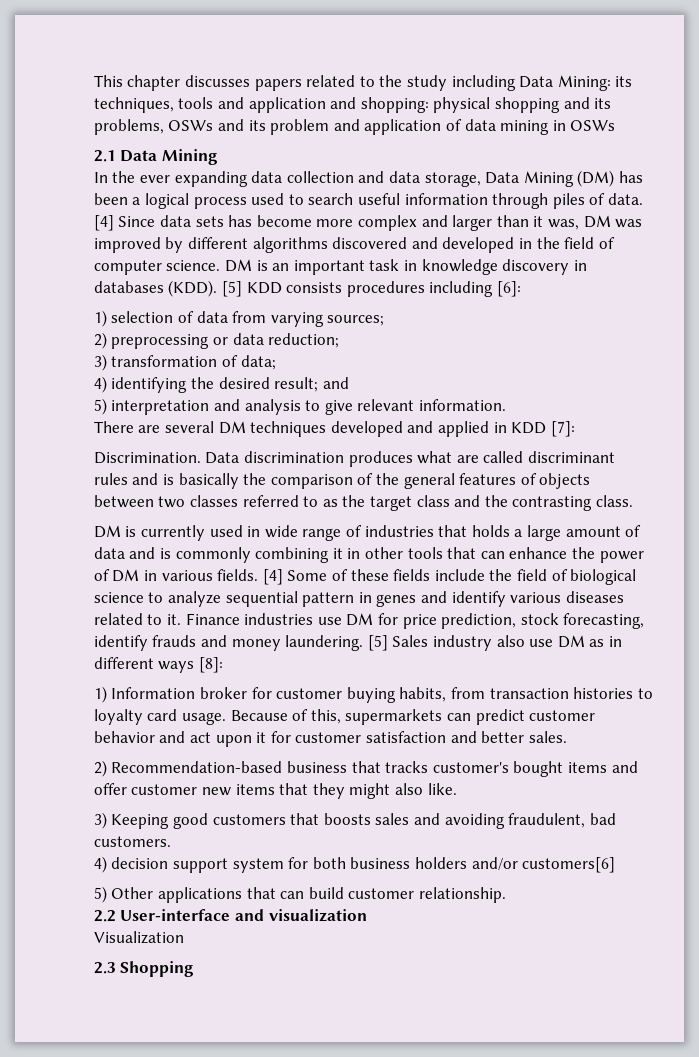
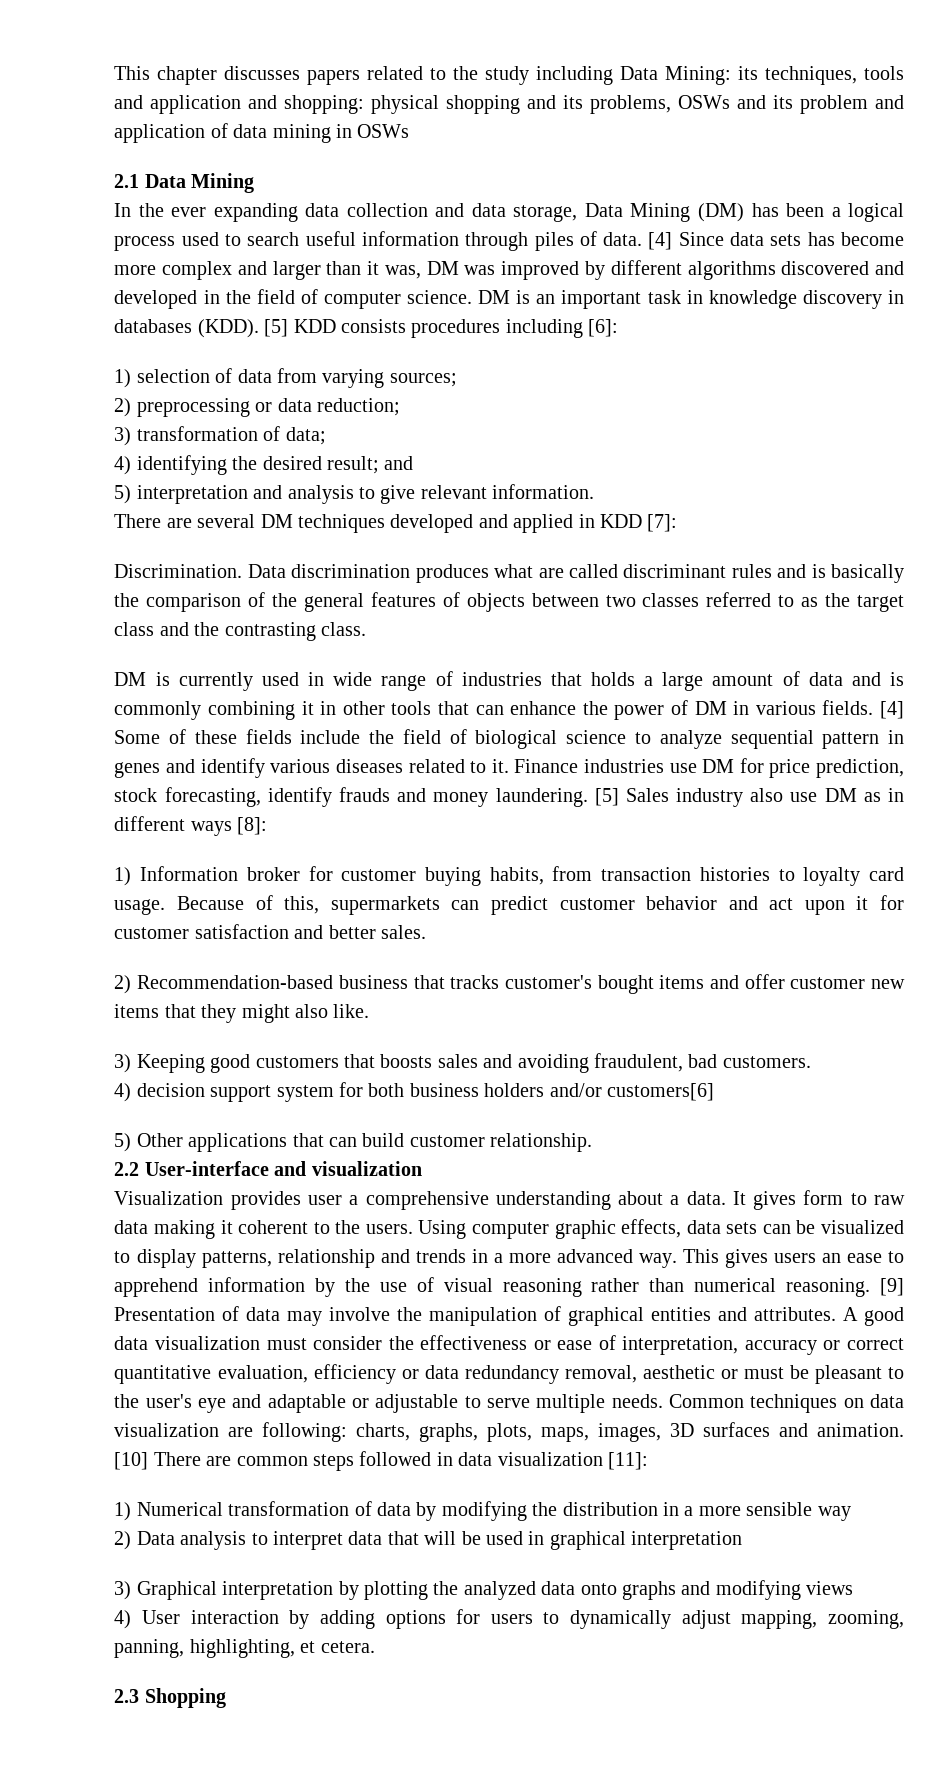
- Visualization
+ Visualization provides user a comprehensive understanding about a data. It gives form to raw data making it coherent to the users. Using computer graphic effects, data sets can be visualized to display patterns, relationship and trends in a more advanced way. This gives users an ease to apprehend information by the use of visual reasoning rather than numerical reasoning. [9] Presentation of data may involve the manipulation of graphical entities and attributes. A good data visualization must consider the effectiveness or ease of interpretation, accuracy or correct quantitative evaluation, efficiency or data redundancy removal, aesthetic or must be pleasant to the user's eye and adaptable or adjustable to serve multiple needs. Common techniques on data visualization are following: charts, graphs, plots, maps, images, 3D surfaces and animation. [10] There are common steps followed in data visualization [11]:
+ 1) Numerical transformation of data by modifying the distribution in a more sensible way
+ 2) Data analysis to interpret data that will be used in graphical interpretation
+ 3) Graphical interpretation by plotting the analyzed data onto graphs and modifying views
+ 4) User interaction by adding options for users to dynamically adjust mapping, zooming, panning, highlighting, et cetera.

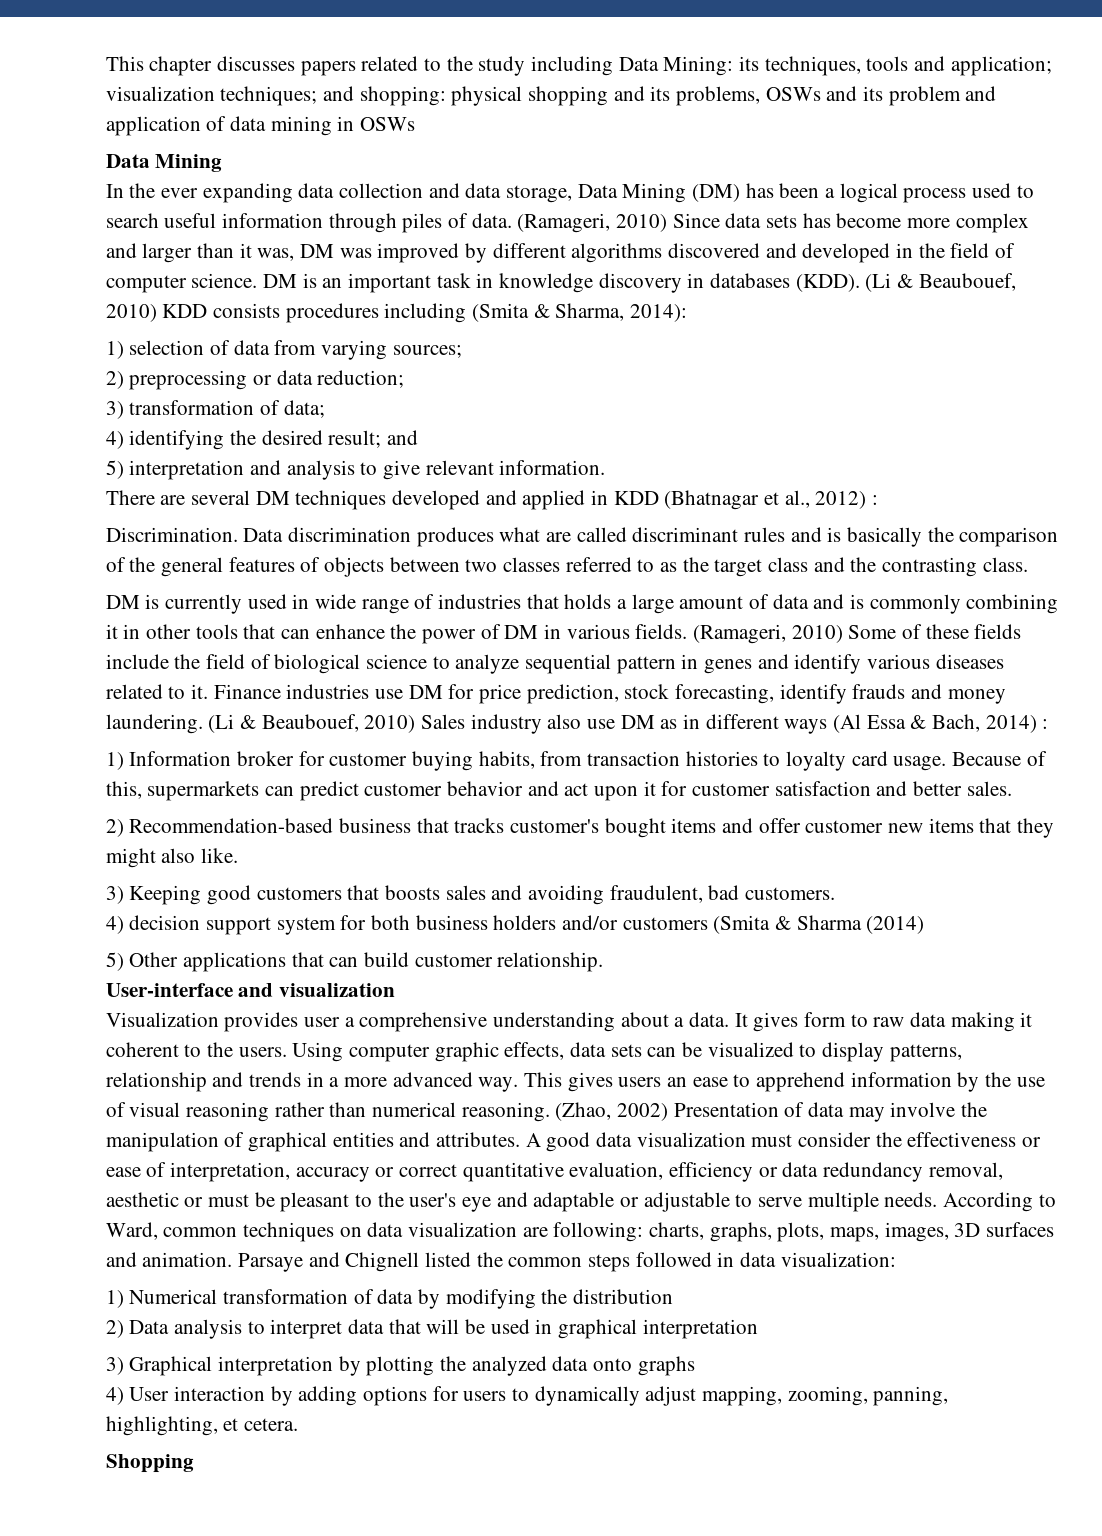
- This chapter discusses papers related to the study including Data Mining: its techniques, tools and application and shopping: physical shopping and its problems, OSWs and its problem and application of data mining in OSWs
- 2.1 Data Mining
+ This chapter discusses papers related to the study including Data Mining: its techniques, tools and application; visualization techniques; and shopping: physical shopping and its problems, OSWs and its problem and application of data mining in OSWs
+ Data Mining
- [4] Since data sets has become more complex and larger than it was, DM was improved by different algorithms discovered and developed in the field of computer science.
+ (Ramageri, 2010) Since data sets has become more complex and larger than it was, DM was improved by different algorithms discovered and developed in the field of computer science.
- [5] KDD consists procedures including [6]:
+ (Li & Beaubouef, 2010) KDD consists procedures including (Smita & Sharma, 2014):
- There are several DM techniques developed and applied in KDD [7]:
+ There are several DM techniques developed and applied in KDD (Bhatnagar et al., 2012) :
- [4] Some of these fields include the field of biological science to analyze sequential pattern in genes and identify various diseases related to it.
+ (Ramageri, 2010) Some of these fields include the field of biological science to analyze sequential pattern in genes and identify various diseases related to it.
- [5] Sales industry also use DM as in different ways [8]:
+ (Li & Beaubouef, 2010) Sales industry also use DM as in different ways (Al Essa & Bach, 2014) :
- 4) decision support system for both business holders and/or customers[6]
+ 4) decision support system for both business holders and/or customers (Smita & Sharma (2014)
- 2.2 User-interface and visualization
+ User-interface and visualization
- [9] Presentation of data may involve the manipulation of graphical entities and attributes.
+ (Zhao, 2002) Presentation of data may involve the manipulation of graphical entities and attributes.
- Common techniques on data visualization are following: charts, graphs, plots, maps, images, 3D surfaces and animation.
+ According to Ward, common techniques on data visualization are following: charts, graphs, plots, maps, images, 3D surfaces and animation.
- [10] There are common steps followed in data visualization [11]:
+ Parsaye and Chignell listed the common steps followed in data visualization:
- 1) Numerical transformation of data by modifying the distribution in a more sensible way
+ 1) Numerical transformation of data by modifying the distribution
- 3) Graphical interpretation by plotting the analyzed data onto graphs and modifying views
+ 3) Graphical interpretation by plotting the analyzed data onto graphs
- 2.3 Shopping
+ Shopping

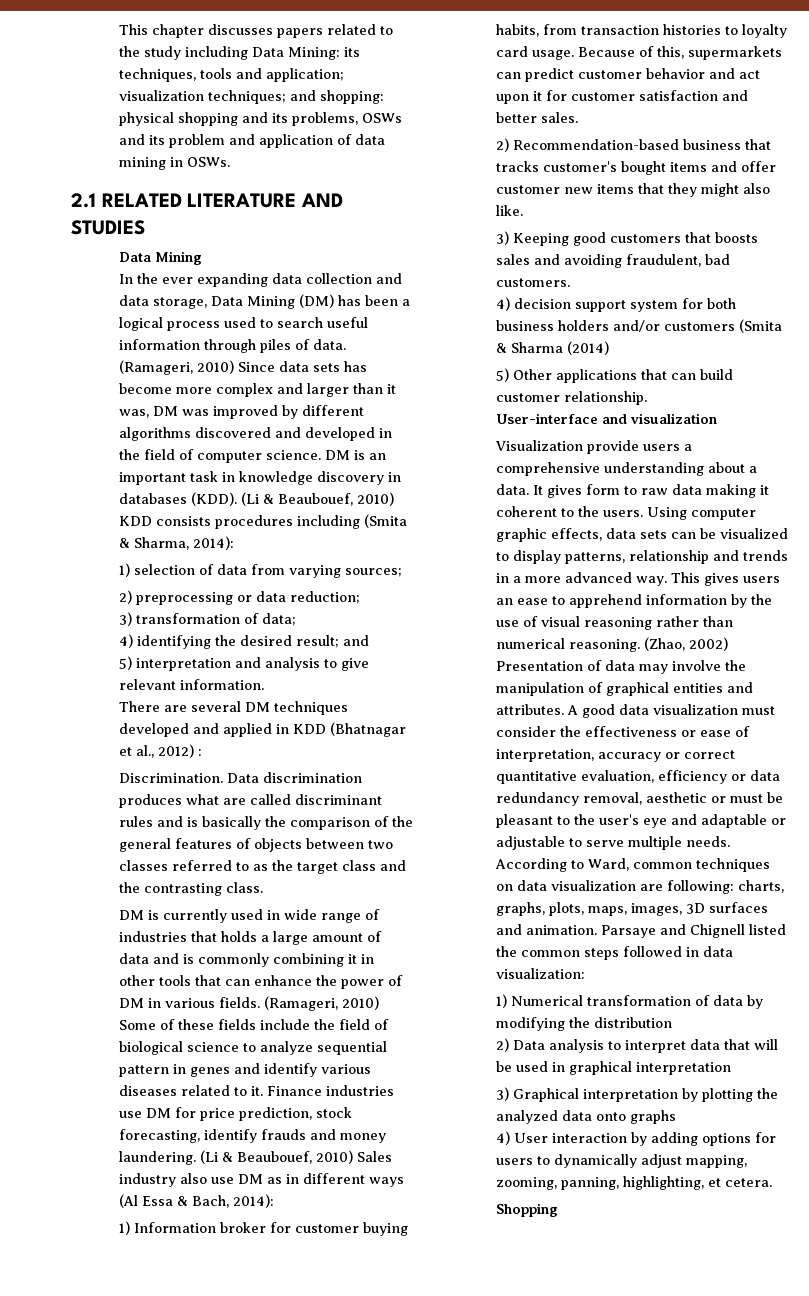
- This chapter discusses papers related to the study including Data Mining: its techniques, tools and application; visualization techniques; and shopping: physical shopping and its problems, OSWs and its problem and application of data mining in OSWs
+ This chapter discusses papers related to the study including Data Mining: its techniques, tools and application; visualization techniques; and shopping: physical shopping and its problems, OSWs and its problem and application of data mining in OSWs.
+ 2.1 RELATED LITERATURE AND STUDIES
- (Li & Beaubouef, 2010) Sales industry also use DM as in different ways (Al Essa & Bach, 2014) :
+ (Li & Beaubouef, 2010) Sales industry also use DM as in different ways (Al Essa & Bach, 2014):
- Visualization provides user a comprehensive understanding about a data.
+ Visualization provide users a comprehensive understanding about a data.

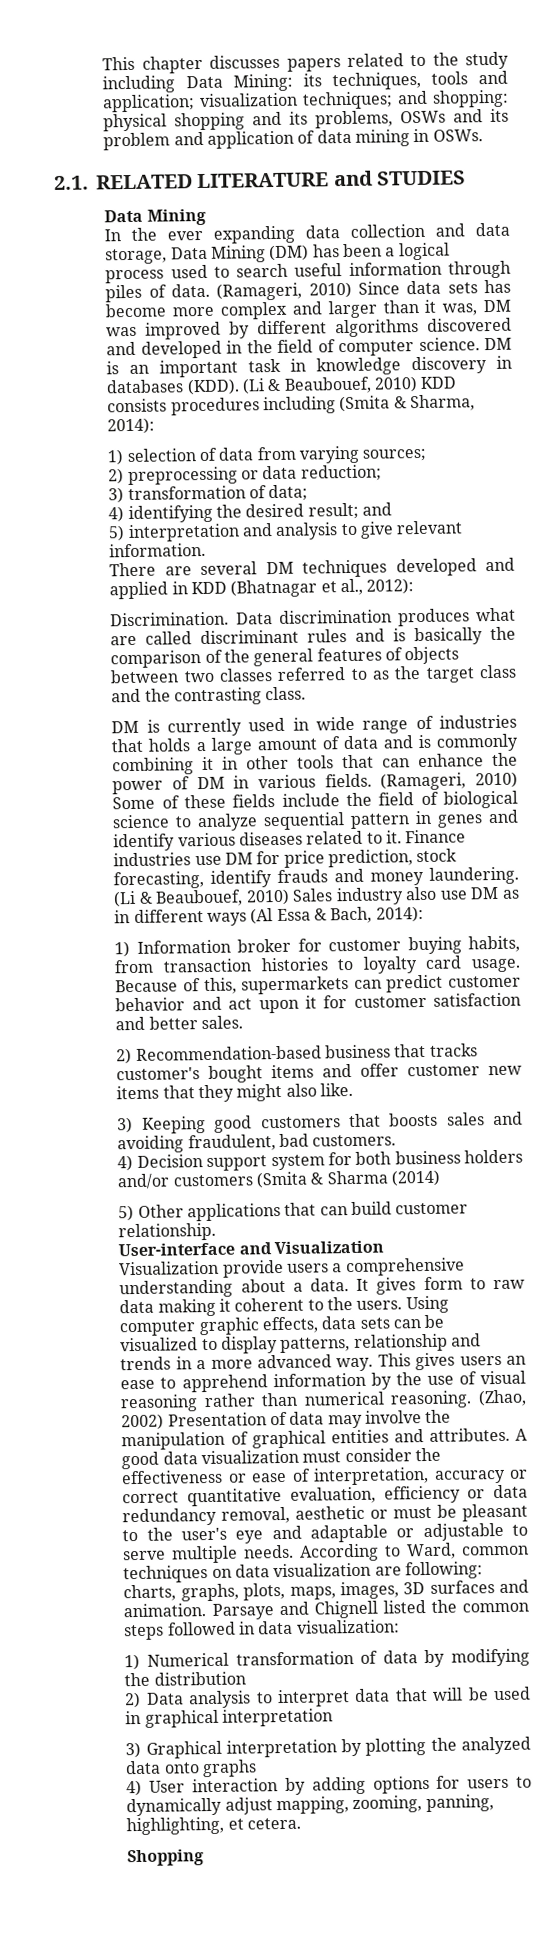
- 2.1 RELATED LITERATURE AND STUDIES
+ 2.1. RELATED LITERATURE and STUDIES
- There are several DM techniques developed and applied in KDD (Bhatnagar et al., 2012) :
+ There are several DM techniques developed and applied in KDD (Bhatnagar et al., 2012):
- 4) decision support system for both business holders and/or customers (Smita & Sharma (2014)
+ 4) Decision support system for both business holders and/or customers (Smita & Sharma (2014)
- User-interface and visualization
+ User-interface and Visualization

